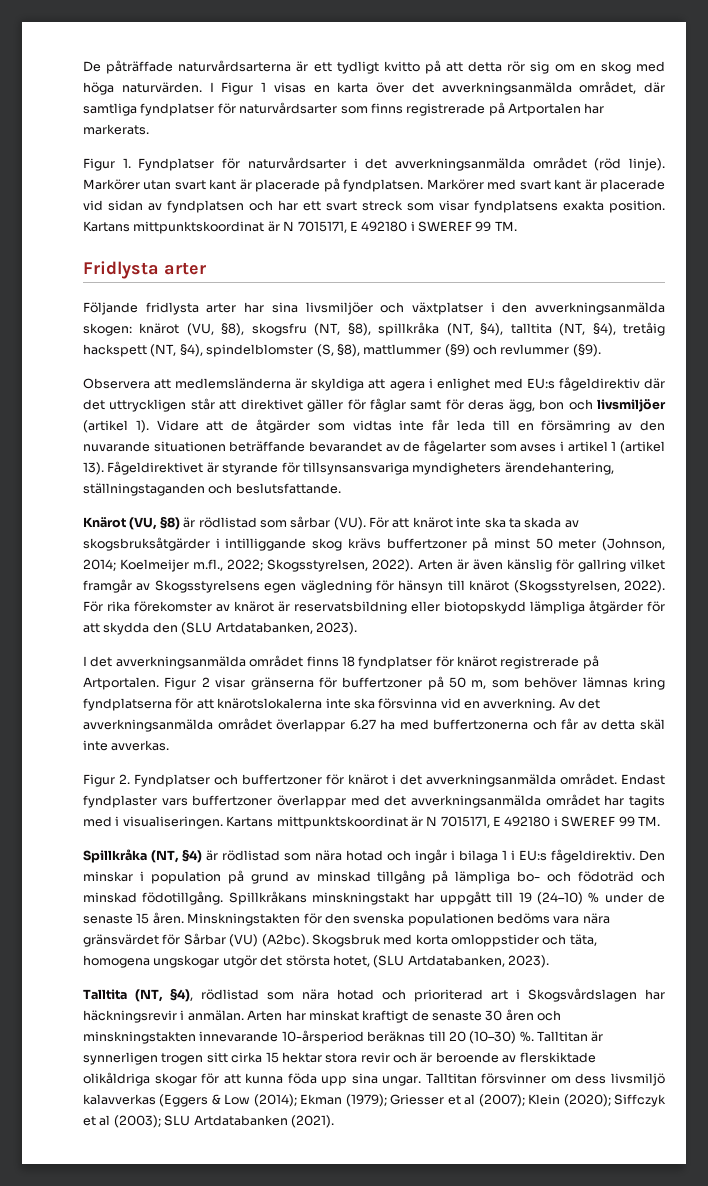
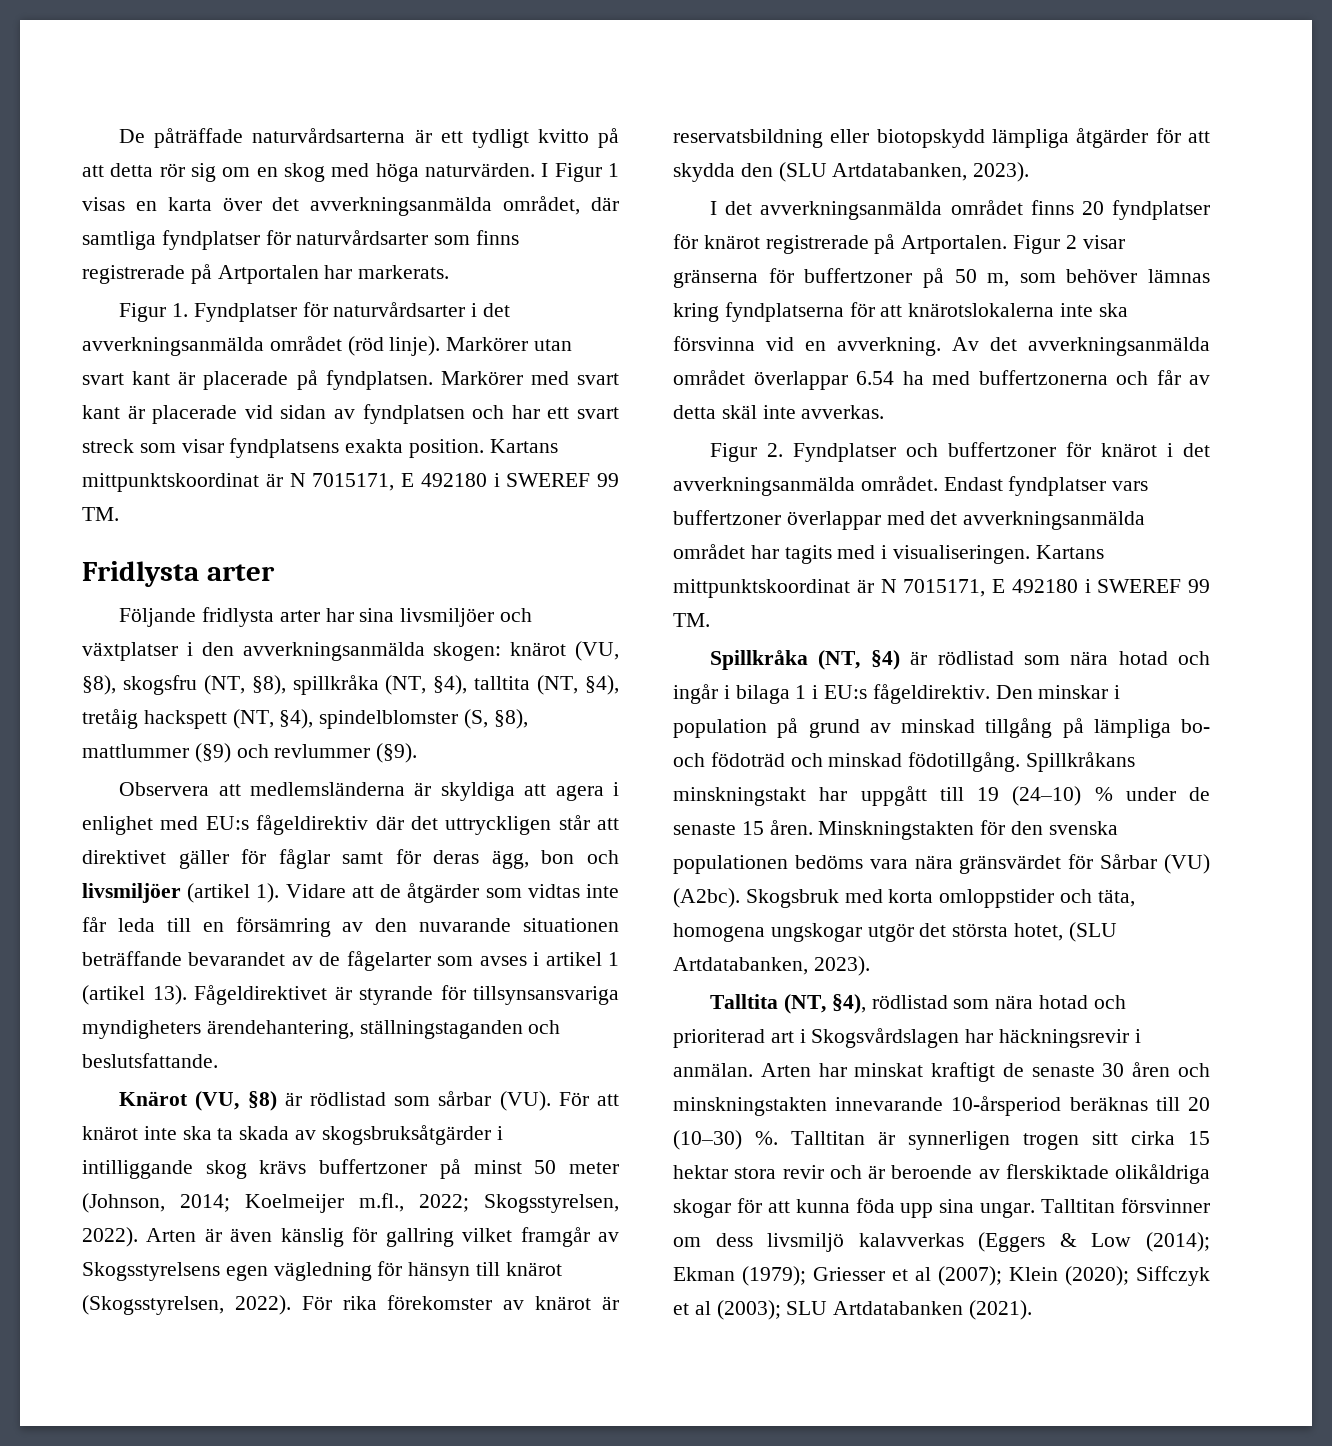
- I det avverkningsanmälda området finns 18 fyndplatser för knärot registrerade på Artportalen.
+ I det avverkningsanmälda området finns 20 fyndplatser för knärot registrerade på Artportalen.
- Av det avverkningsanmälda området överlappar 6.27 ha med buffertzonerna och får av detta skäl inte avverkas.
+ Av det avverkningsanmälda området överlappar 6.54 ha med buffertzonerna och får av detta skäl inte avverkas.
- Endast fyndplaster vars buffertzoner överlappar med det avverkningsanmälda området har tagits med i visualiseringen.
+ Endast fyndplatser vars buffertzoner överlappar med det avverkningsanmälda området har tagits med i visualiseringen.

